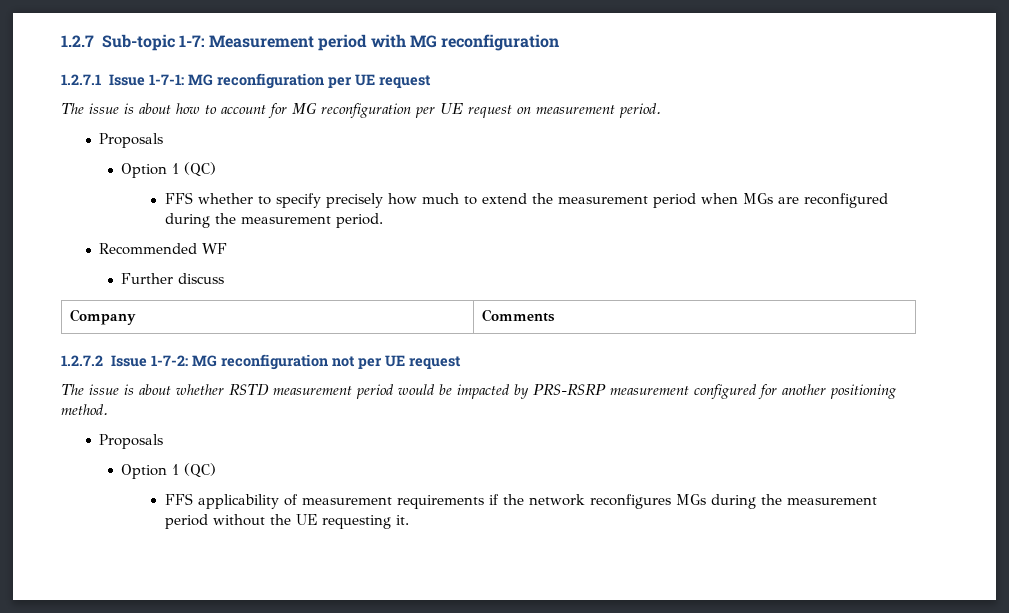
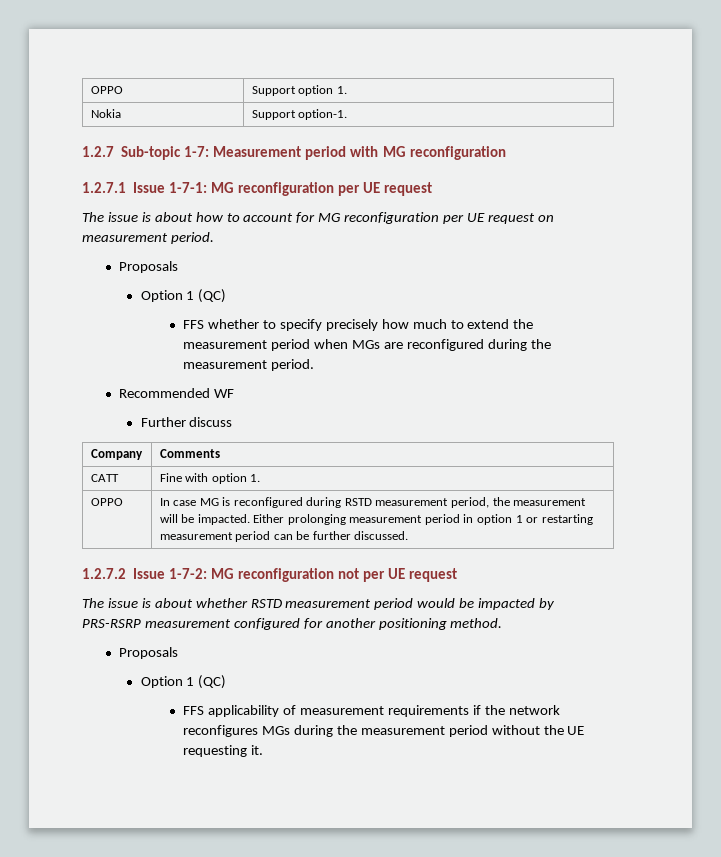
+ OPPO | Support option 1.
+ Nokia | Support option-1.
+ CATT | Fine with option 1.
+ OPPO | In case MG is reconfigured during RSTD measurement period, the measurement will be impacted. Either prolonging measurement period in option 1 or restarting measurement period can be further discussed.

